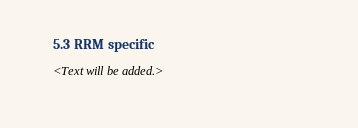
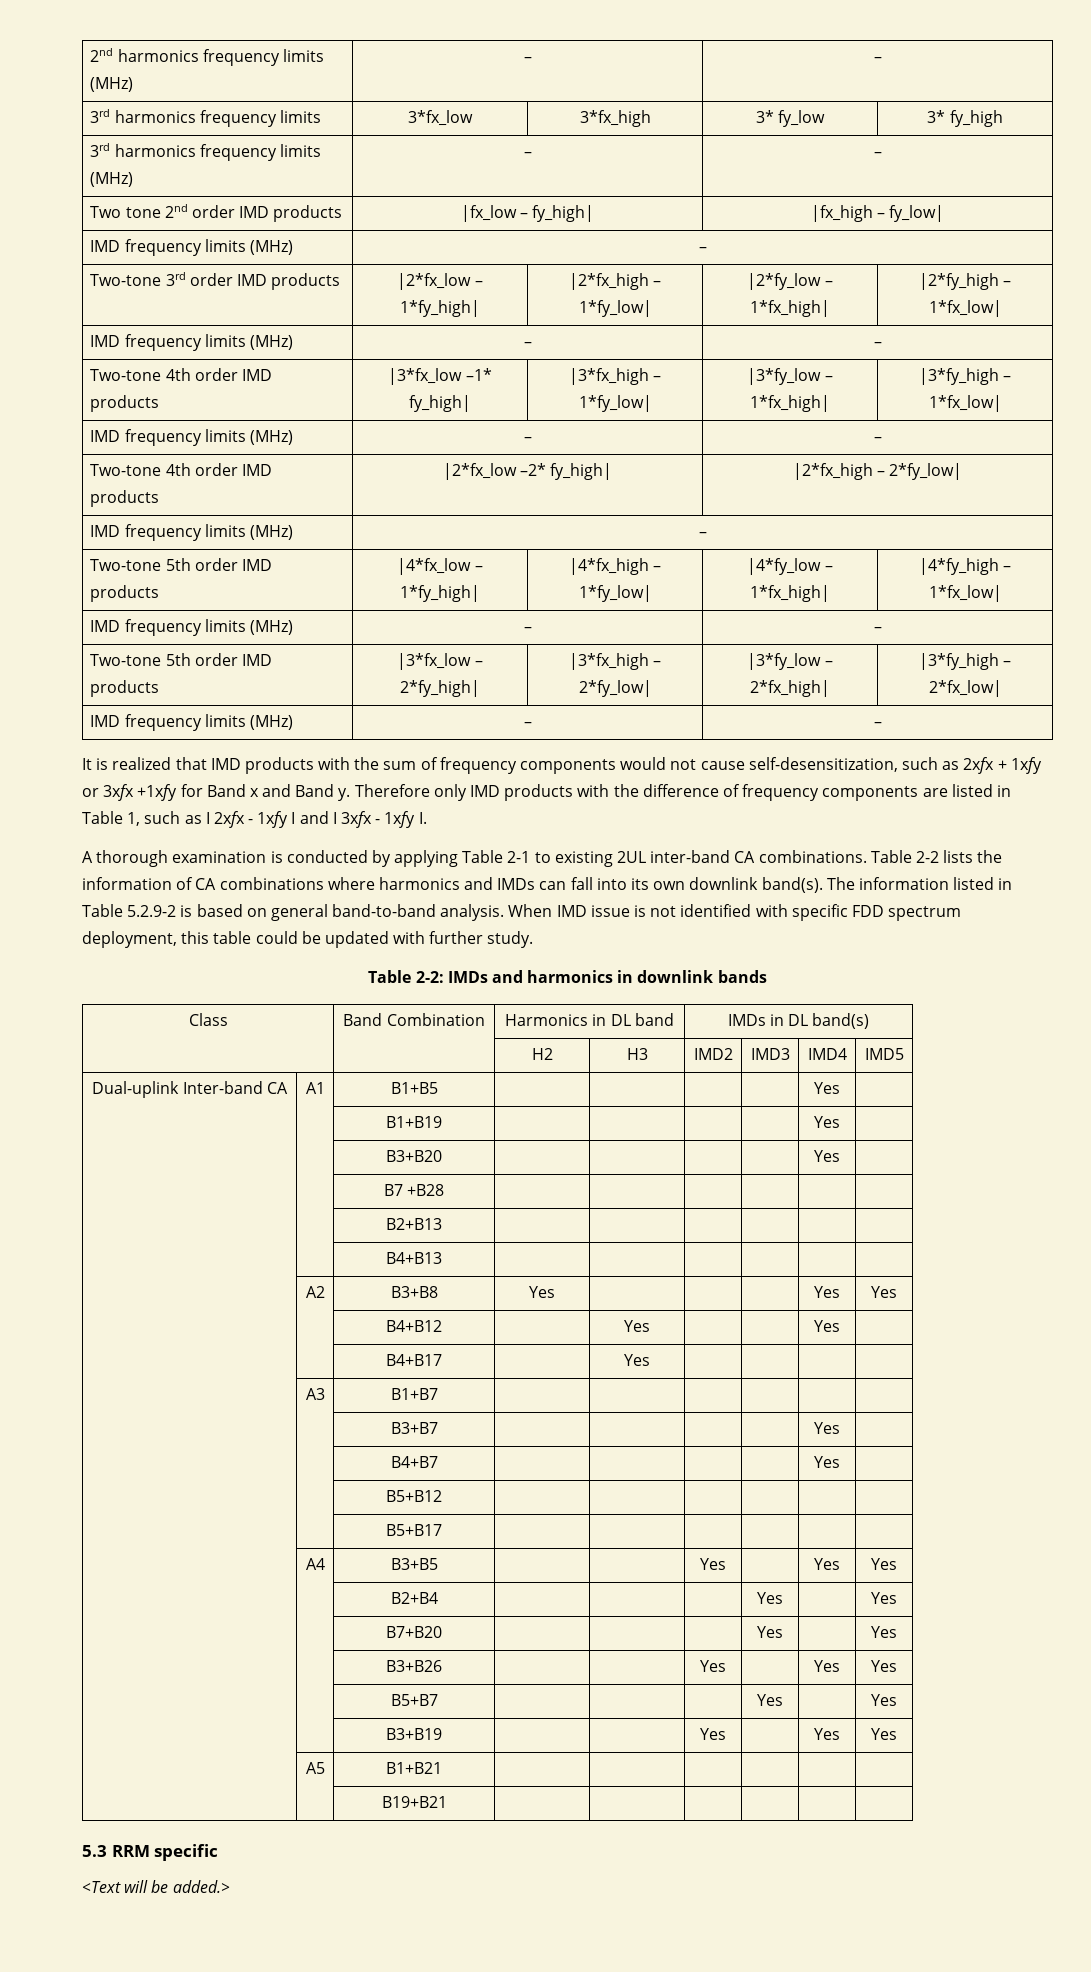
+ 2nd harmonics frequency limits (MHz) | – | –
+ 3rd harmonics frequency limits | 3*fx_low | 3*fx_high | 3* fy_low | 3* fy_high
+ 3rd harmonics frequency limits (MHz) | – | –
+ Two tone 2nd order IMD products | |fx_low – fy_high| | |fx_high – fy_low|
+ IMD frequency limits (MHz) | –
+ Two-tone 3rd order IMD products | |2*fx_low – 1*fy_high| | |2*fx_high – 1*fy_low| | |2*fy_low – 1*fx_high| | |2*fy_high – 1*fx_low|
+ IMD frequency limits (MHz) | – | –
+ Two-tone 4th order IMD products | |3*fx_low –1* fy_high| | |3*fx_high – 1*fy_low| | |3*fy_low – 1*fx_high| | |3*fy_high – 1*fx_low|
+ IMD frequency limits (MHz) | – | –
+ Two-tone 4th order IMD products | |2*fx_low –2* fy_high| | |2*fx_high – 2*fy_low|
+ IMD frequency limits (MHz) | –
+ Two-tone 5th order IMD products | |4*fx_low – 1*fy_high| | |4*fx_high – 1*fy_low| | |4*fy_low – 1*fx_high| | |4*fy_high – 1*fx_low|
+ IMD frequency limits (MHz) | – | –
+ Two-tone 5th order IMD products | |3*fx_low – 2*fy_high| | |3*fx_high – 2*fy_low| | |3*fy_low – 2*fx_high| | |3*fy_high – 2*fx_low|
+ IMD frequency limits (MHz) | – | –
+ It is realized that IMD products with the sum of frequency components would not cause self-desensitization, such as 2xfx + 1xfy or 3xfx +1xfy for Band x and Band y. Therefore only IMD products with the difference of frequency components are listed in Table 1, such as I 2xfx - 1xfy I and I 3xfx - 1xfy I.
+ A thorough examination is conducted by applying Table 2-1 to existing 2UL inter-band CA combinations. Table 2-2 lists the information of CA combinations where harmonics and IMDs can fall into its own downlink band(s). The information listed in Table 5.2.9-2 is based on general band-to-band analysis. When IMD issue is not identified with specific FDD spectrum deployment, this table could be updated with further study.
+ Table 2-2: IMDs and harmonics in downlink bands
+ Class | Band Combination | Harmonics in DL band | IMDs in DL band(s)
+ | | H2 | H3 | IMD2 | IMD3 | IMD4 | IMD5
+ Dual-uplink Inter-band CA | A1 | B1+B5 | | | | | Yes |
+ | | B1+B19 | | | | | Yes |
+ | | B3+B20 | | | | | Yes |
+ | | B7 +B28 | | | | | |
+ | | B2+B13 | | | | | |
+ | | B4+B13 | | | | | |
+ | A2 | B3+B8 | Yes | | | | Yes | Yes
+ | | B4+B12 | | Yes | | | Yes |
+ | | B4+B17 | | Yes | | | |
+ | A3 | B1+B7 | | | | | |
+ | | B3+B7 | | | | | Yes |
+ | | B4+B7 | | | | | Yes |
+ | | B5+B12 | | | | | |
+ | | B5+B17 | | | | | |
+ | A4 | B3+B5 | | | Yes | | Yes | Yes
+ | | B2+B4 | | | | Yes | | Yes
+ | | B7+B20 | | | | Yes | | Yes
+ | | B3+B26 | | | Yes | | Yes | Yes
+ | | B5+B7 | | | | Yes | | Yes
+ | | B3+B19 | | | Yes | | Yes | Yes
+ | A5 | B1+B21 | | | | | |
+ | | B19+B21 | | | | | |

